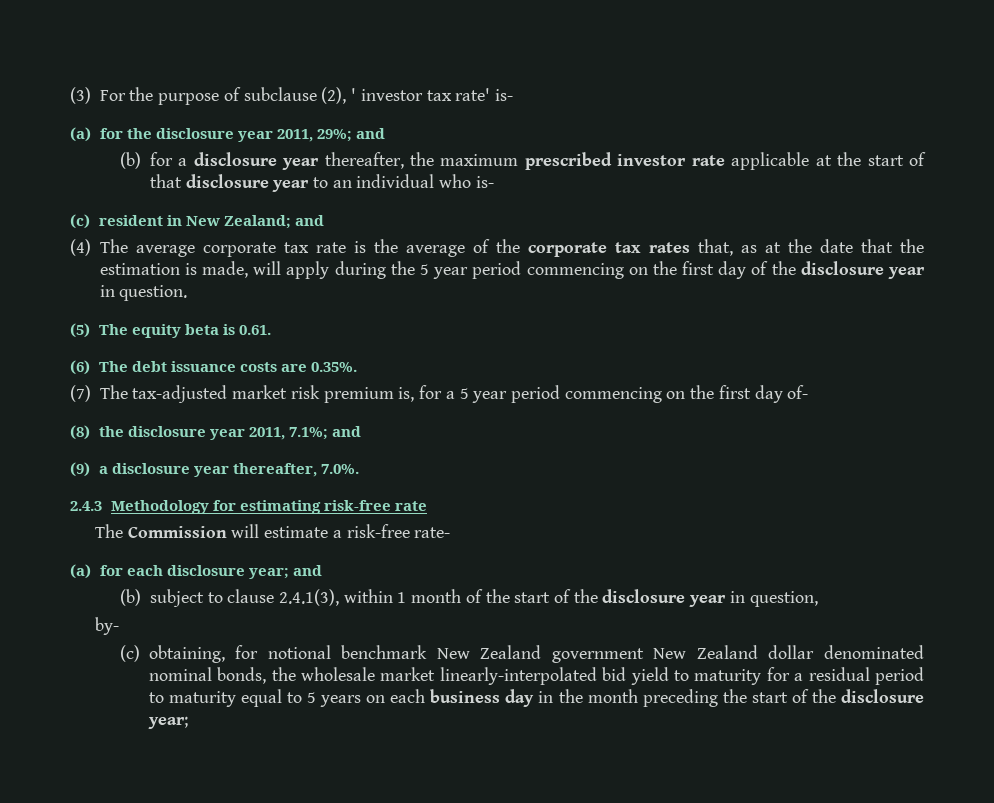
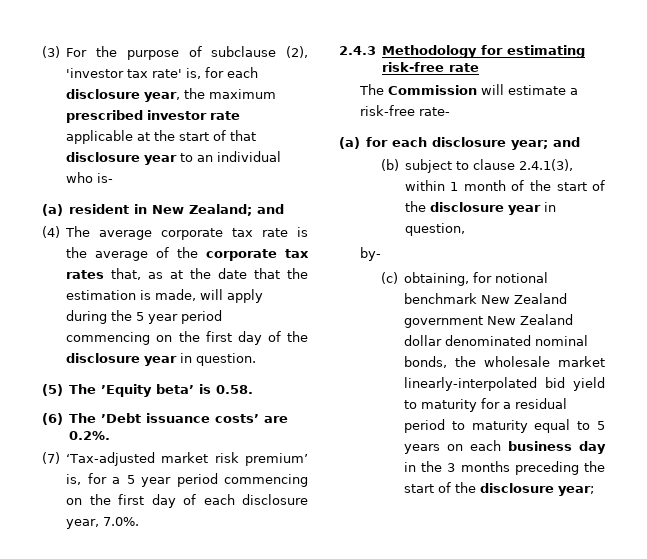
- (3) For the purpose of subclause (2), ' investor tax rate' is-
- (a) for the disclosure year 2011, 29%; and
- (b) for a disclosure year thereafter, the maximum prescribed investor rate applicable at the start of that disclosure year to an individual who is-
+ (3) For the purpose of subclause (2), 'investor tax rate' is, for each disclosure year, the maximum prescribed investor rate applicable at the start of that disclosure year to an individual who is-
- (c) resident in New Zealand; and
+ (a) resident in New Zealand; and
- (5) The equity beta is 0.61.
- (6) The debt issuance costs are 0.35%.
+ (5) The ’Equity beta’ is 0.58.
+ (6) The ’Debt issuance costs’ are 0.2%.
- (7) The tax-adjusted market risk premium is, for a 5 year period commencing on the first day of-
- (8) the disclosure year 2011, 7.1%; and
- (9) a disclosure year thereafter, 7.0%.
+ (7) ‘Tax-adjusted market risk premium’ is, for a 5 year period commencing on the first day of each disclosure year, 7.0%.
- (c) obtaining, for notional benchmark New Zealand government New Zealand dollar denominated nominal bonds, the wholesale market linearly-interpolated bid yield to maturity for a residual period to maturity equal to 5 years on each business day in the month preceding the start of the disclosure year;
+ (c) obtaining, for notional benchmark New Zealand government New Zealand dollar denominated nominal bonds, the wholesale market linearly-interpolated bid yield to maturity for a residual period to maturity equal to 5 years on each business day in the 3 months preceding the start of the disclosure year;

